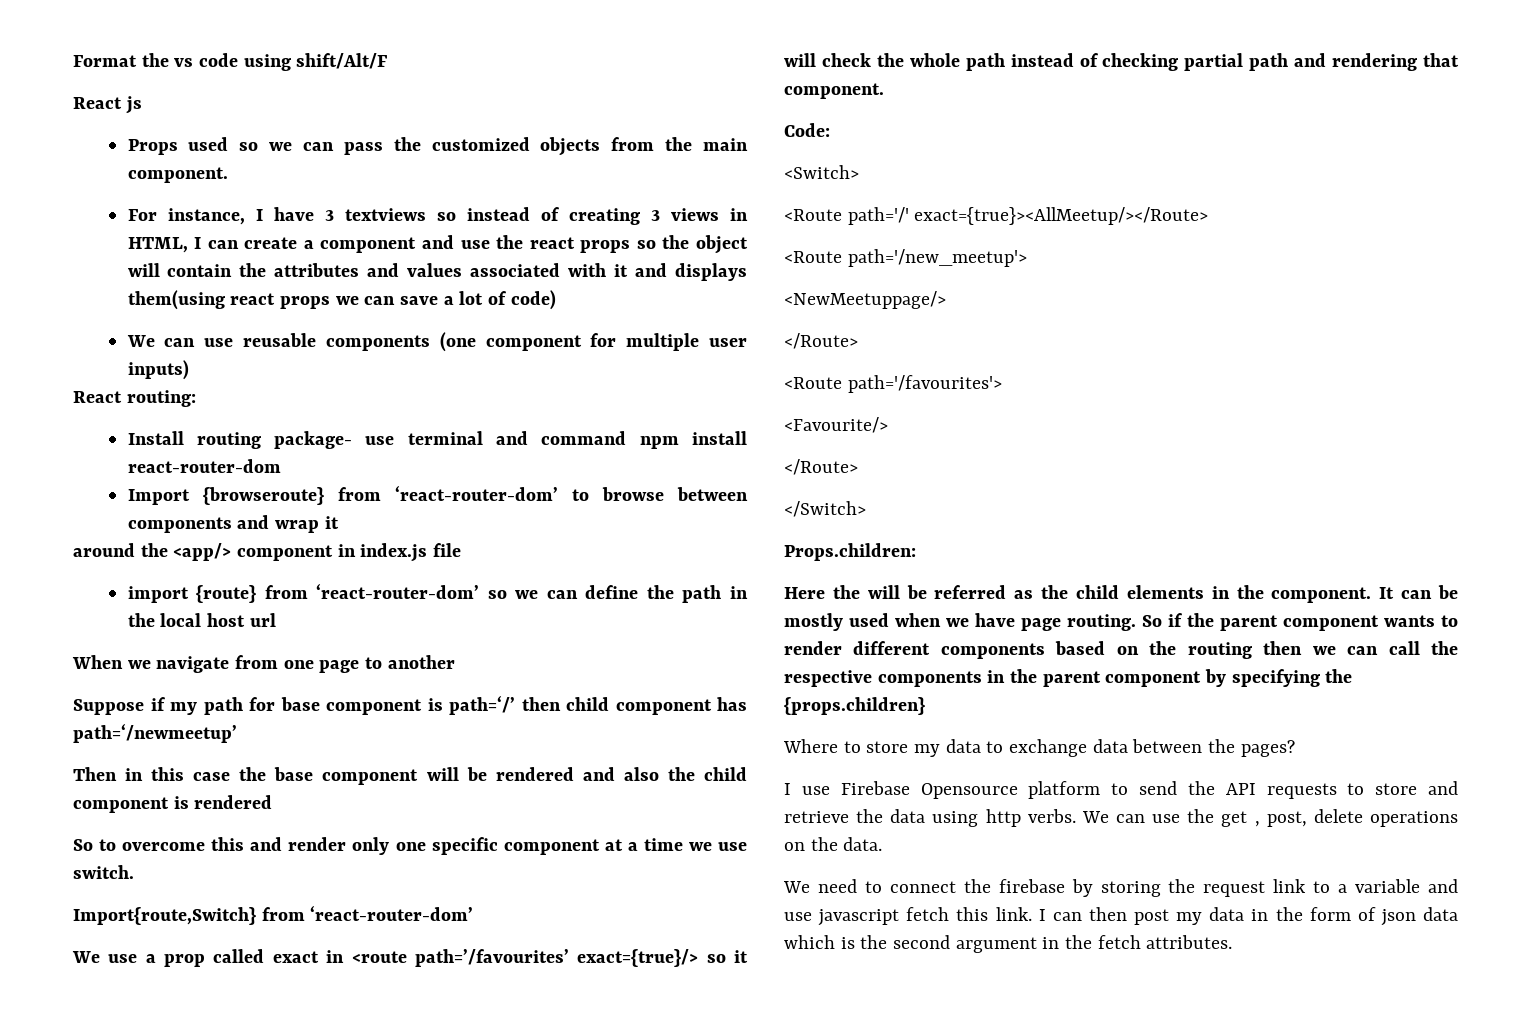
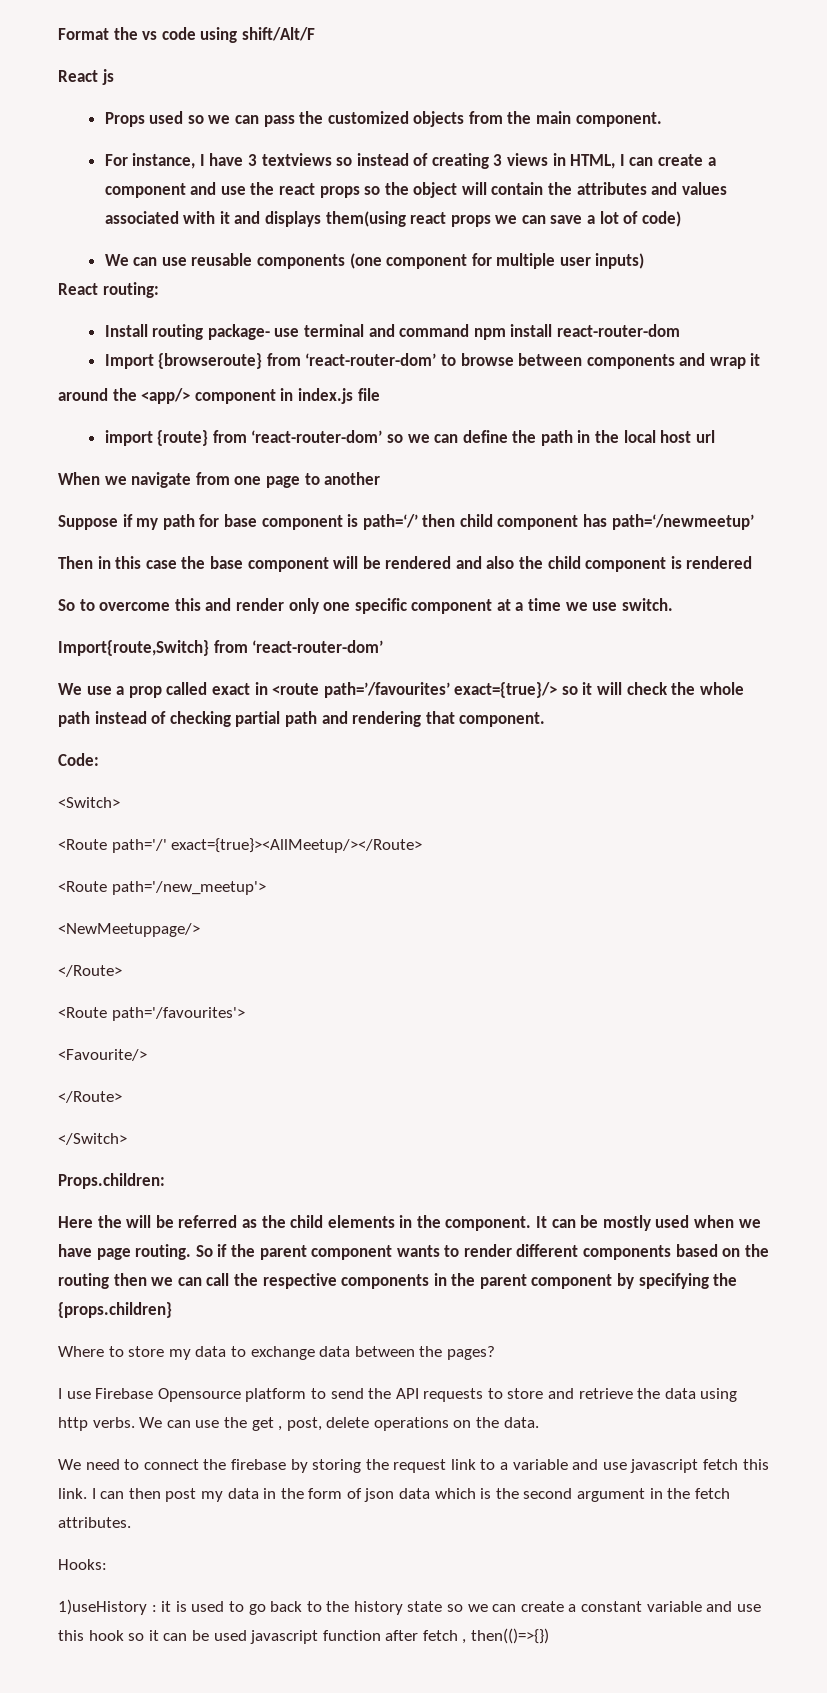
+ Hooks:
+ 1)useHistory : it is used to go back to the history state so we can create a constant variable and use this hook so it can be used javascript function after fetch , then(()=>{})

